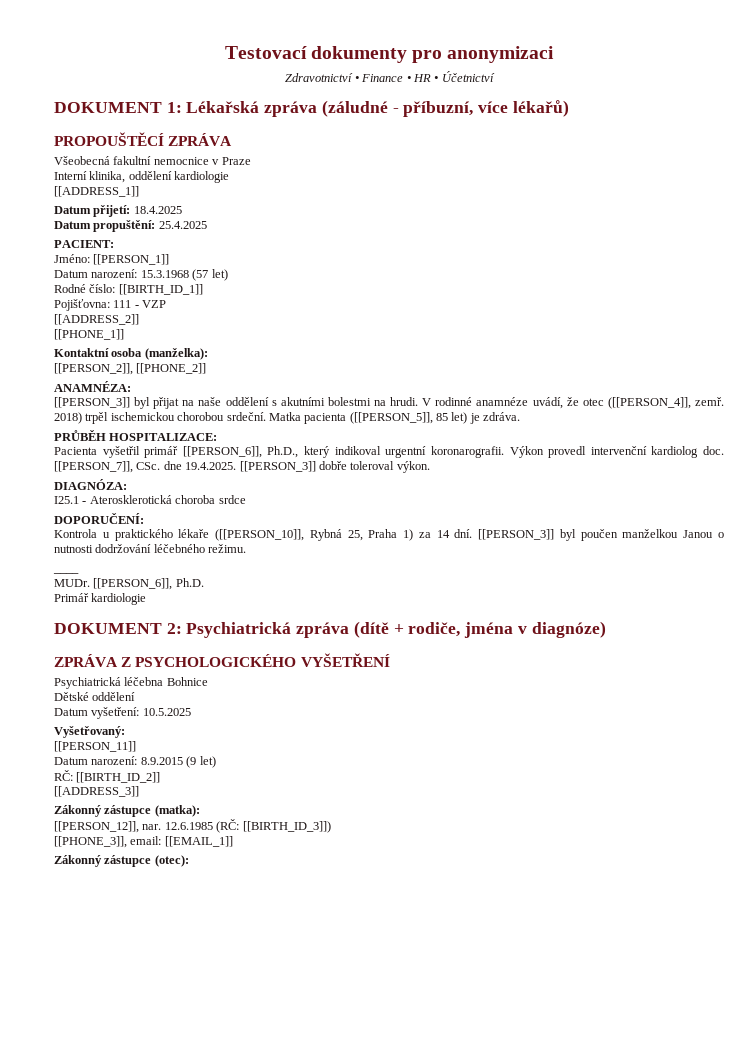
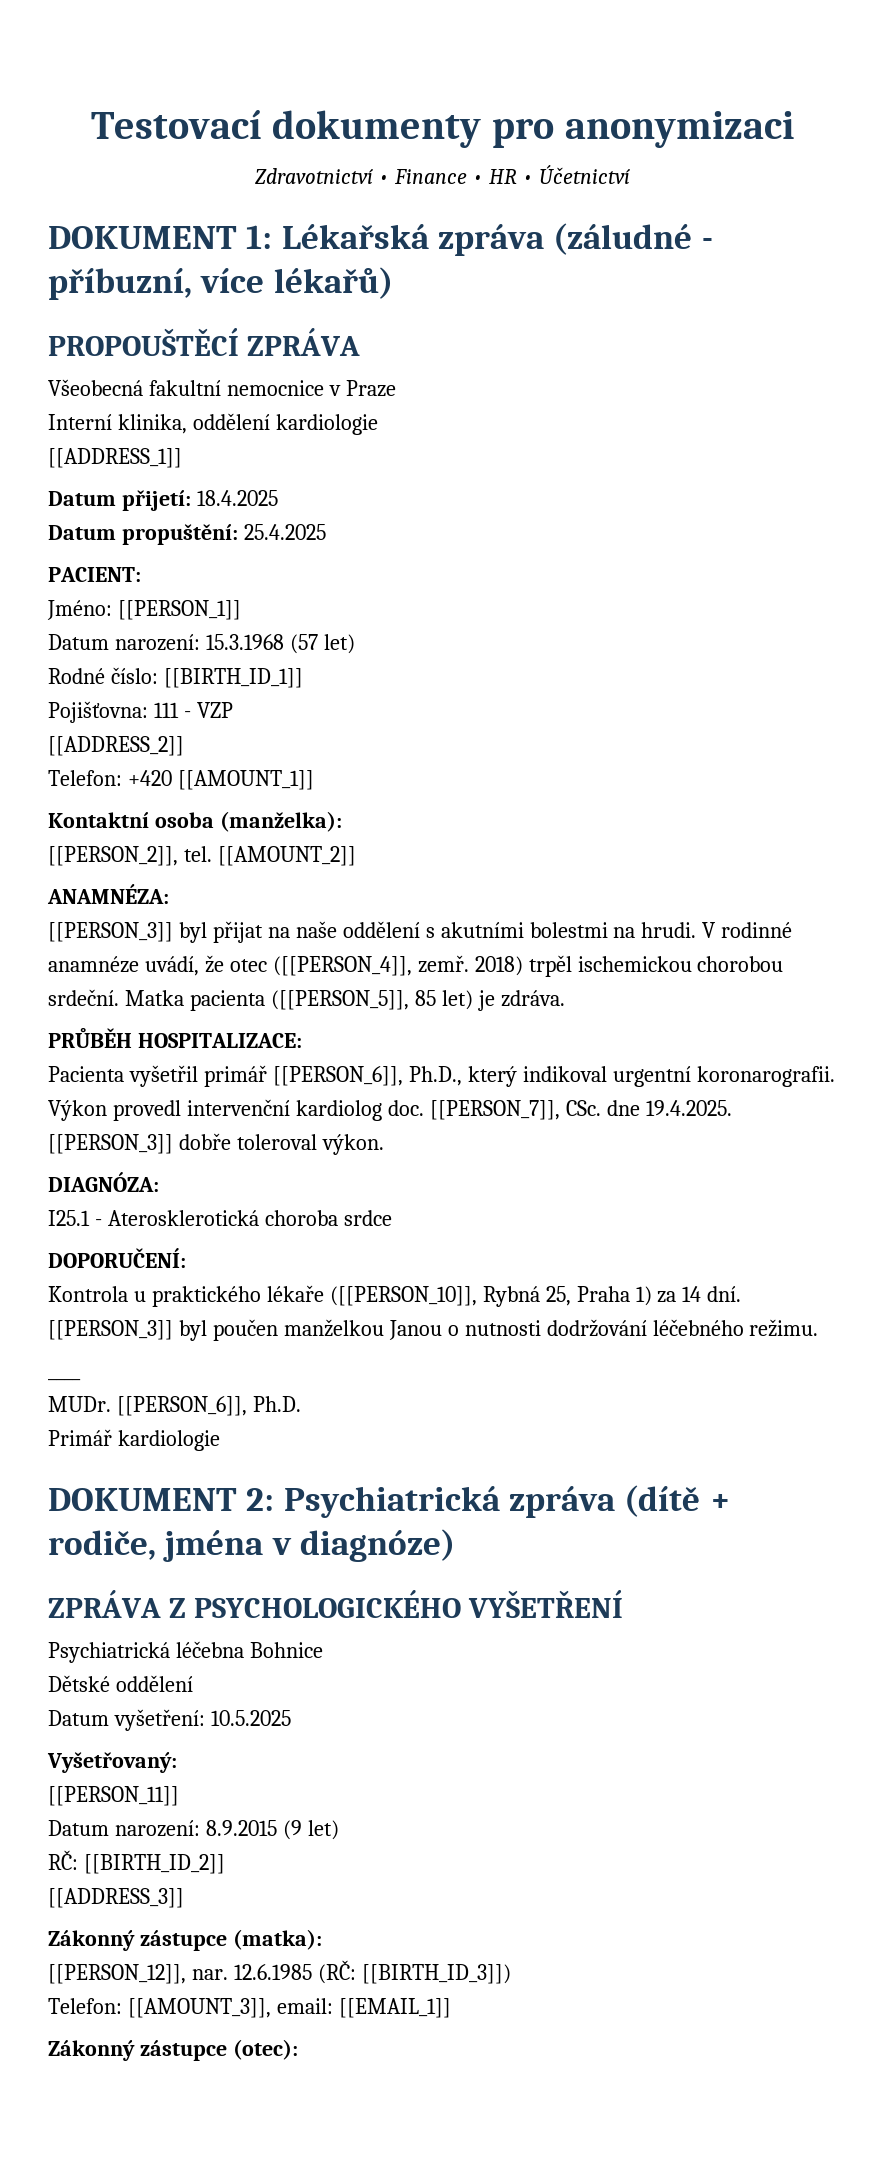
- [[PHONE_1]]
+ Telefon: +420 [[AMOUNT_1]]
- [[PERSON_2]], [[PHONE_2]]
+ [[PERSON_2]], tel. [[AMOUNT_2]]
- [[PHONE_3]], email: [[EMAIL_1]]
+ Telefon: [[AMOUNT_3]], email: [[EMAIL_1]]

